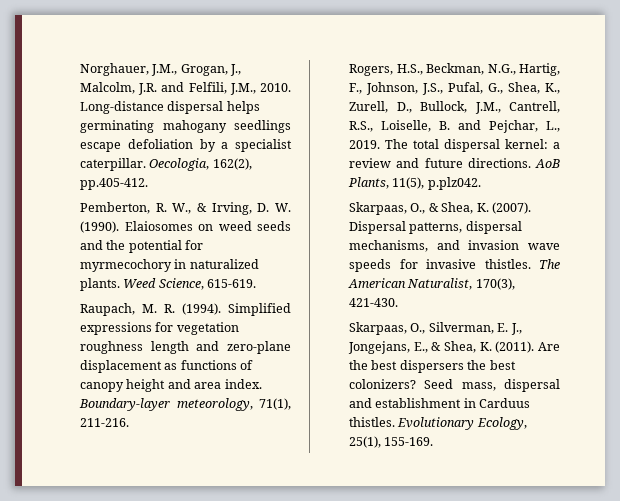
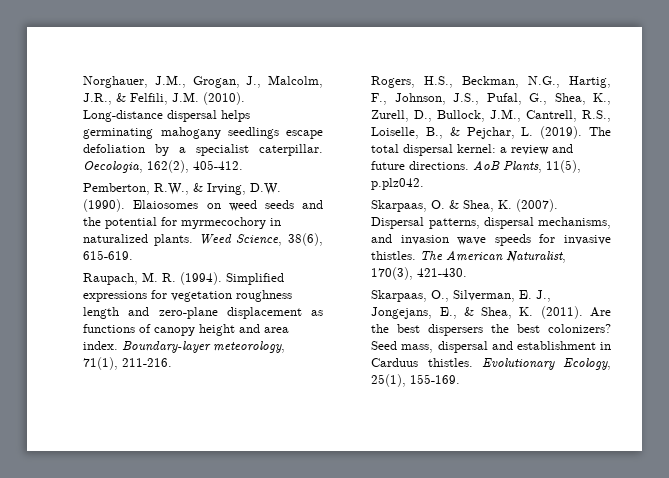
- Norghauer, J.M., Grogan, J., Malcolm, J.R. and Felfili, J.M., 2010.
+ Norghauer, J.M., Grogan, J., Malcolm, J.R., & Felfili, J.M. (2010).
- Oecologia, 162(2), pp.405-412.
+ Oecologia, 162(2), 405-412.
- Pemberton, R. W., & Irving, D. W. (1990).
+ Pemberton, R.W., & Irving, D.W. (1990).
- Weed Science, 615-619.
+ Weed Science, 38(6), 615-619.
- Rogers, H.S., Beckman, N.G., Hartig, F., Johnson, J.S., Pufal, G., Shea, K., Zurell, D., Bullock, J.M., Cantrell, R.S., Loiselle, B. and Pejchar, L., 2019.
+ Rogers, H.S., Beckman, N.G., Hartig, F., Johnson, J.S., Pufal, G., Shea, K., Zurell, D., Bullock, J.M., Cantrell, R.S., Loiselle, B., & Pejchar, L. (2019).
- Skarpaas, O., & Shea, K. (2007).
+ Skarpaas, O. & Shea, K. (2007).

